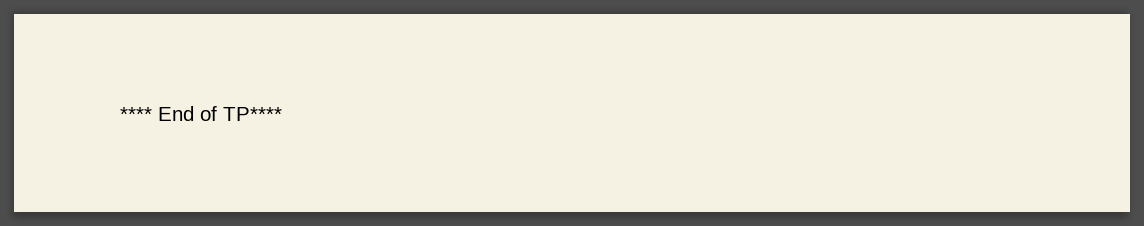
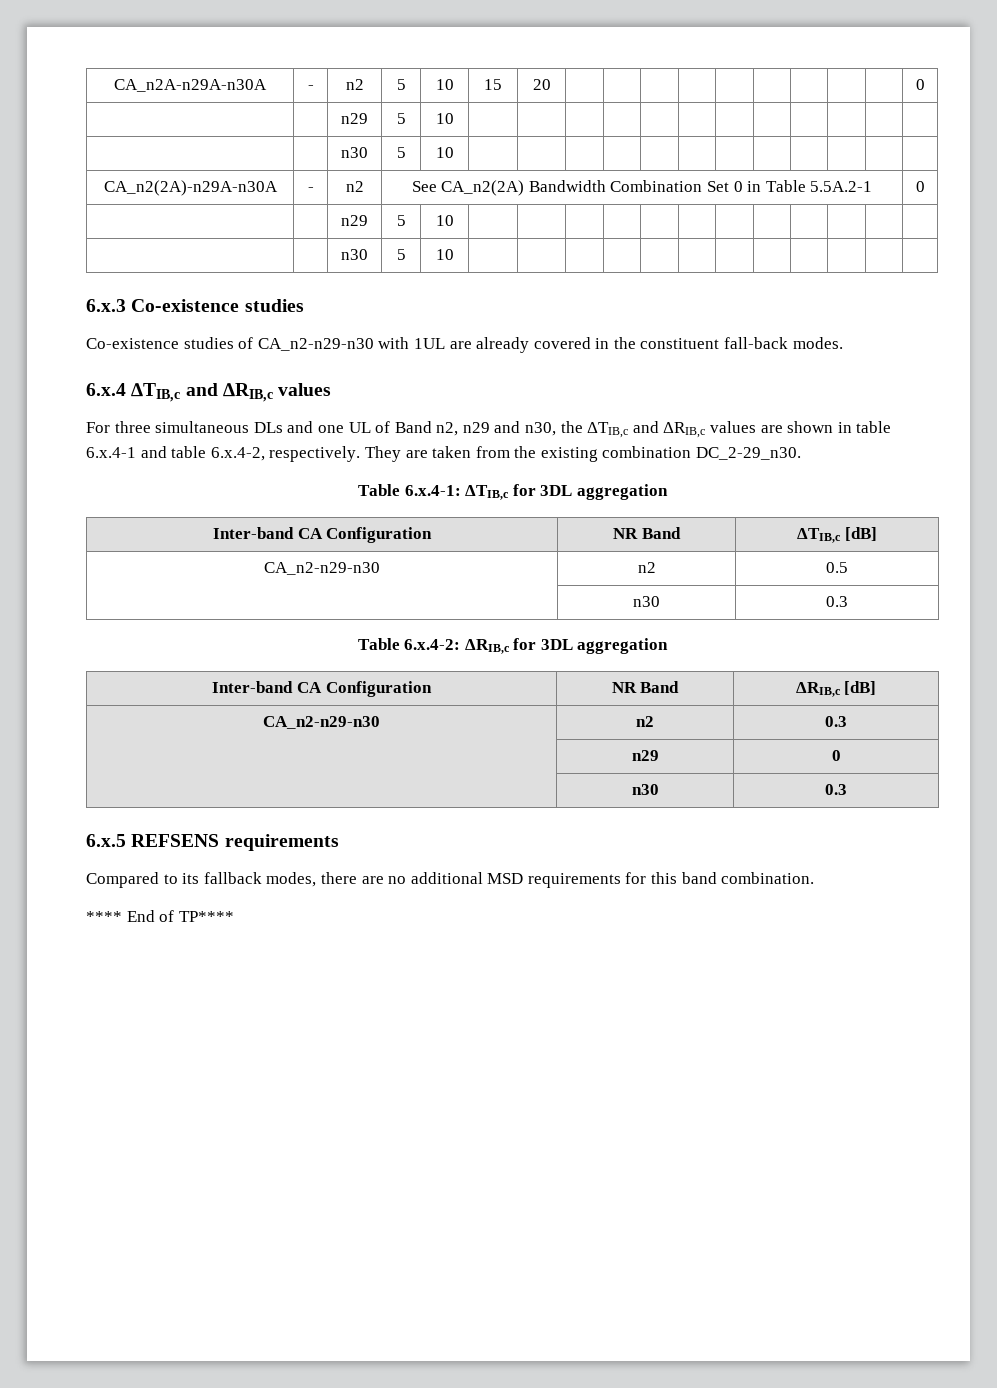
+ CA_n2A-n29A-n30A | - | n2 | 5 | 10 | 15 | 20 | | | | | | | | | | 0
+ | | n29 | 5 | 10 | | | | | | | | | | | |
+ | | n30 | 5 | 10 | | | | | | | | | | | |
+ CA_n2(2A)-n29A-n30A | - | n2 | See CA_n2(2A) Bandwidth Combination Set 0 in Table 5.5A.2-1 | 0
+ | | n29 | 5 | 10 | | | | | | | | | | | |
+ | | n30 | 5 | 10 | | | | | | | | | | | |
+ 6.x.3 Co-existence studies
+ Co-existence studies of CA_n2-n29-n30 with 1UL are already covered in the constituent fall-back modes.
+ 6.x.4 ∆TIB,c and ∆RIB,c values
+ For three simultaneous DLs and one UL of Band n2, n29 and n30, the ΔTIB,c and ΔRIB,c values are shown in table 6.x.4-1 and table 6.x.4-2, respectively. They are taken from the existing combination DC_2-29_n30.
+ Table 6.x.4-1: ΔTIB,c for 3DL aggregation
+ Inter-band CA Configuration | NR Band | ΔTIB,c [dB]
+ CA_n2-n29-n30 | n2 | 0.5
+ | n30 | 0.3
+ Table 6.x.4-2: ΔRIB,c for 3DL aggregation
+ Inter-band CA Configuration | NR Band | ΔRIB,c [dB]
+ CA_n2-n29-n30 | n2 | 0.3
+ | n29 | 0
+ | n30 | 0.3
+ 6.x.5 REFSENS requirements
+ Compared to its fallback modes, there are no additional MSD requirements for this band combination.

